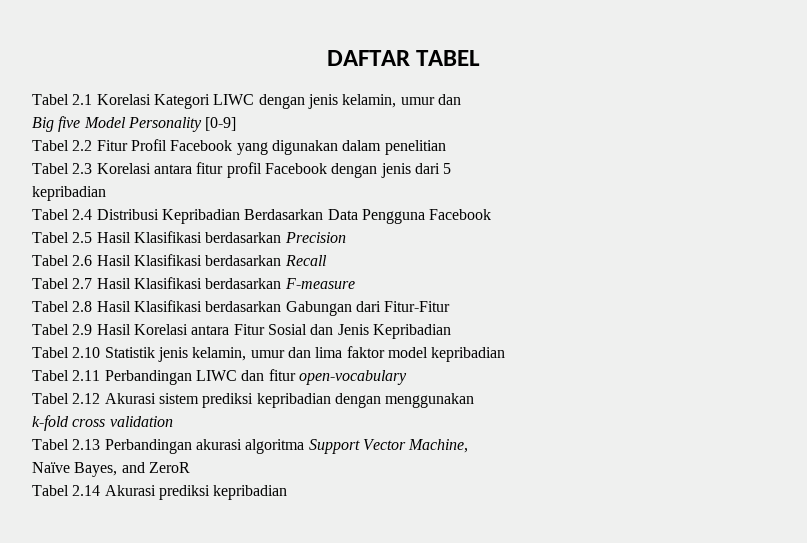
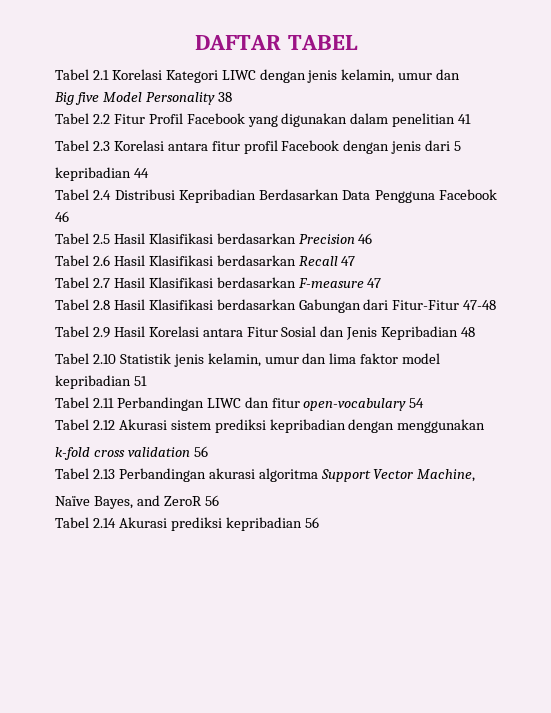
- Big five Model Personality [0-9]
+ Big five Model Personality 38
- Tabel 2.2 Fitur Profil Facebook yang digunakan dalam penelitian
+ Tabel 2.2 Fitur Profil Facebook yang digunakan dalam penelitian 41
  Tabel 2.3 Korelasi antara fitur profil Facebook dengan jenis dari 5
- kepribadian
+ kepribadian 44
- Tabel 2.4 Distribusi Kepribadian Berdasarkan Data Pengguna Facebook
+ Tabel 2.4 Distribusi Kepribadian Berdasarkan Data Pengguna Facebook 46
- Tabel 2.5 Hasil Klasifikasi berdasarkan Precision
+ Tabel 2.5 Hasil Klasifikasi berdasarkan Precision 46
- Tabel 2.6 Hasil Klasifikasi berdasarkan Recall
+ Tabel 2.6 Hasil Klasifikasi berdasarkan Recall 47
- Tabel 2.7 Hasil Klasifikasi berdasarkan F-measure
+ Tabel 2.7 Hasil Klasifikasi berdasarkan F-measure 47
- Tabel 2.8 Hasil Klasifikasi berdasarkan Gabungan dari Fitur-Fitur
+ Tabel 2.8 Hasil Klasifikasi berdasarkan Gabungan dari Fitur-Fitur 47-48
- Tabel 2.9 Hasil Korelasi antara Fitur Sosial dan Jenis Kepribadian
+ Tabel 2.9 Hasil Korelasi antara Fitur Sosial dan Jenis Kepribadian 48
- Tabel 2.10 Statistik jenis kelamin, umur dan lima faktor model kepribadian
+ Tabel 2.10 Statistik jenis kelamin, umur dan lima faktor model kepribadian 51
- Tabel 2.11 Perbandingan LIWC dan fitur open-vocabulary
+ Tabel 2.11 Perbandingan LIWC dan fitur open-vocabulary 54
- k-fold cross validation
+ k-fold cross validation 56
- Naïve Bayes, and ZeroR
+ Naïve Bayes, and ZeroR 56
- Tabel 2.14 Akurasi prediksi kepribadian
+ Tabel 2.14 Akurasi prediksi kepribadian 56

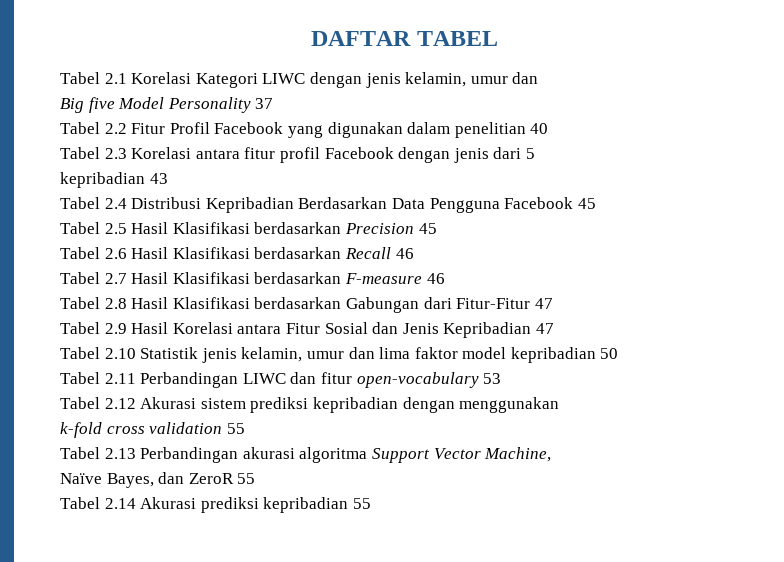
- Big five Model Personality 38
+ Big five Model Personality 37
- Tabel 2.2 Fitur Profil Facebook yang digunakan dalam penelitian 41
+ Tabel 2.2 Fitur Profil Facebook yang digunakan dalam penelitian 40
- kepribadian 44
+ kepribadian 43
- Tabel 2.4 Distribusi Kepribadian Berdasarkan Data Pengguna Facebook 46
+ Tabel 2.4 Distribusi Kepribadian Berdasarkan Data Pengguna Facebook 45
- Tabel 2.5 Hasil Klasifikasi berdasarkan Precision 46
+ Tabel 2.5 Hasil Klasifikasi berdasarkan Precision 45
- Tabel 2.6 Hasil Klasifikasi berdasarkan Recall 47
+ Tabel 2.6 Hasil Klasifikasi berdasarkan Recall 46
- Tabel 2.7 Hasil Klasifikasi berdasarkan F-measure 47
+ Tabel 2.7 Hasil Klasifikasi berdasarkan F-measure 46
- Tabel 2.8 Hasil Klasifikasi berdasarkan Gabungan dari Fitur-Fitur 47-48
+ Tabel 2.8 Hasil Klasifikasi berdasarkan Gabungan dari Fitur-Fitur 47
- Tabel 2.9 Hasil Korelasi antara Fitur Sosial dan Jenis Kepribadian 48
+ Tabel 2.9 Hasil Korelasi antara Fitur Sosial dan Jenis Kepribadian 47
- Tabel 2.10 Statistik jenis kelamin, umur dan lima faktor model kepribadian 51
+ Tabel 2.10 Statistik jenis kelamin, umur dan lima faktor model kepribadian 50
- Tabel 2.11 Perbandingan LIWC dan fitur open-vocabulary 54
+ Tabel 2.11 Perbandingan LIWC dan fitur open-vocabulary 53
- k-fold cross validation 56
+ k-fold cross validation 55
- Naïve Bayes, and ZeroR 56
+ Naïve Bayes, dan ZeroR 55
- Tabel 2.14 Akurasi prediksi kepribadian 56
+ Tabel 2.14 Akurasi prediksi kepribadian 55

